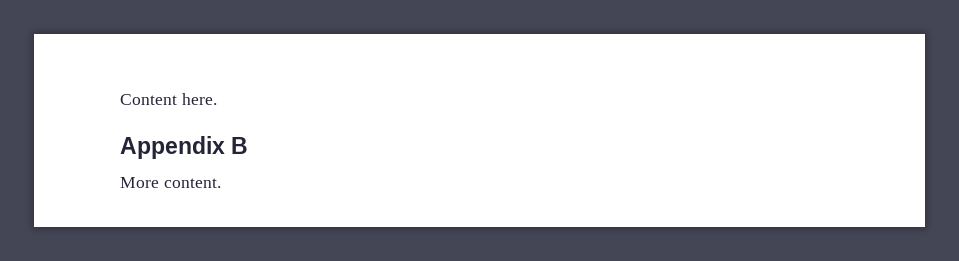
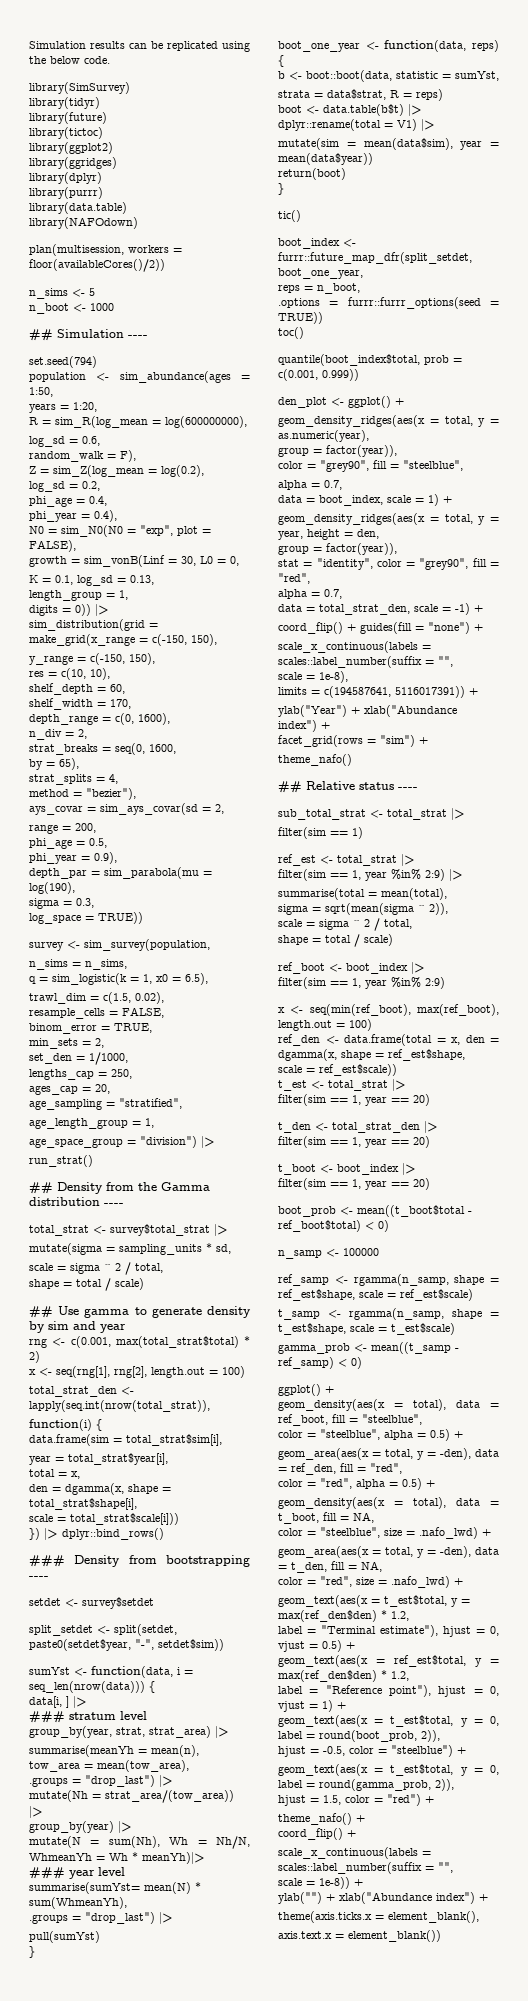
- Content here.
- Appendix B
- More content.
+ Simulation results can be replicated using the below code.
+ library(SimSurvey)
+ library(tidyr)
+ library(future)
+ library(tictoc)
+ library(ggplot2)
+ library(ggridges)
+ library(dplyr)
+ library(purrr)
+ library(data.table)
+ library(NAFOdown)
+ plan(multisession, workers = floor(availableCores()/2))
+ n_sims <- 5
+ n_boot <- 1000
+ ## Simulation ----
+ set.seed(794)
+ population <- sim_abundance(ages = 1:50,
+ years = 1:20,
+ R = sim_R(log_mean = log(600000000),
+ log_sd = 0.6,
+ random_walk = F),
+ Z = sim_Z(log_mean = log(0.2),
+ log_sd = 0.2,
+ phi_age = 0.4,
+ phi_year = 0.4),
+ N0 = sim_N0(N0 = "exp", plot = FALSE),
+ growth = sim_vonB(Linf = 30, L0 = 0,
+ K = 0.1, log_sd = 0.13,
+ length_group = 1,
+ digits = 0)) |>
+ sim_distribution(grid = make_grid(x_range = c(-150, 150),
+ y_range = c(-150, 150),
+ res = c(10, 10),
+ shelf_depth = 60,
+ shelf_width = 170,
+ depth_range = c(0, 1600),
+ n_div = 2,
+ strat_breaks = seq(0, 1600,
+ by = 65),
+ strat_splits = 4,
+ method = "bezier"),
+ ays_covar = sim_ays_covar(sd = 2,
+ range = 200,
+ phi_age = 0.5,
+ phi_year = 0.9),
+ depth_par = sim_parabola(mu = log(190),
+ sigma = 0.3,
+ log_space = TRUE))
+ survey <- sim_survey(population,
+ n_sims = n_sims,
+ q = sim_logistic(k = 1, x0 = 6.5),
+ trawl_dim = c(1.5, 0.02),
+ resample_cells = FALSE,
+ binom_error = TRUE,
+ min_sets = 2,
+ set_den = 1/1000,
+ lengths_cap = 250,
+ ages_cap = 20,
+ age_sampling = "stratified",
+ age_length_group = 1,
+ age_space_group = "division") |>
+ run_strat()
+ ## Density from the Gamma distribution ----
+ total_strat <- survey$total_strat |>
+ mutate(sigma = sampling_units * sd,
+ scale = sigma ^ 2 / total,
+ shape = total / scale)
+ ## Use gamma to generate density by sim and year
+ rng <- c(0.001, max(total_strat$total) * 2)
+ x <- seq(rng[1], rng[2], length.out = 100)
+ total_strat_den <- lapply(seq.int(nrow(total_strat)),
+ function(i) {
+ data.frame(sim = total_strat$sim[i],
+ year = total_strat$year[i],
+ total = x,
+ den = dgamma(x, shape = total_strat$shape[i],
+ scale = total_strat$scale[i]))
+ }) |> dplyr::bind_rows()
+ ### Density from bootstrapping ----
+ setdet <- survey$setdet
+ split_setdet <- split(setdet, paste0(setdet$year, "-", setdet$sim))
+ sumYst <- function(data, i = seq_len(nrow(data))) {
+ data[i, ] |>
+ ### stratum level
+ group_by(year, strat, strat_area) |>
+ summarise(meanYh = mean(n), tow_area = mean(tow_area),
+ .groups = "drop_last") |>
+ mutate(Nh = strat_area/(tow_area)) |>
+ group_by(year) |>
+ mutate(N = sum(Nh), Wh = Nh/N, WhmeanYh = Wh * meanYh)|>
+ ### year level
+ summarise(sumYst= mean(N) * sum(WhmeanYh),
+ .groups = "drop_last") |>
+ pull(sumYst)
+ }
+ boot_one_year <- function(data, reps) {
+ b <- boot::boot(data, statistic = sumYst,
+ strata = data$strat, R = reps)
+ boot <- data.table(b$t) |> dplyr::rename(total = V1) |>
+ mutate(sim = mean(data$sim), year = mean(data$year))
+ return(boot)
+ }
+ tic()
+ boot_index <- furrr::future_map_dfr(split_setdet, boot_one_year,
+ reps = n_boot,
+ .options = furrr::furrr_options(seed = TRUE))
+ toc()
+ quantile(boot_index$total, prob = c(0.001, 0.999))
+ den_plot <- ggplot() +
+ geom_density_ridges(aes(x = total, y = as.numeric(year),
+ group = factor(year)),
+ color = "grey90", fill = "steelblue",
+ alpha = 0.7,
+ data = boot_index, scale = 1) +
+ geom_density_ridges(aes(x = total, y = year, height = den,
+ group = factor(year)),
+ stat = "identity", color = "grey90", fill = "red",
+ alpha = 0.7,
+ data = total_strat_den, scale = -1) +
+ coord_flip() + guides(fill = "none") +
+ scale_x_continuous(labels = scales::label_number(suffix = "",
+ scale = 1e-8),
+ limits = c(194587641, 5116017391)) +
+ ylab("Year") + xlab("Abundance index") +
+ facet_grid(rows = "sim") +
+ theme_nafo()
+ ## Relative status ----
+ sub_total_strat <- total_strat |>
+ filter(sim == 1)
+ ref_est <- total_strat |>
+ filter(sim == 1, year %in% 2:9) |>
+ summarise(total = mean(total),
+ sigma = sqrt(mean(sigma ^ 2)),
+ scale = sigma ^ 2 / total,
+ shape = total / scale)
+ ref_boot <- boot_index |>
+ filter(sim == 1, year %in% 2:9)
+ x <- seq(min(ref_boot), max(ref_boot), length.out = 100)
+ ref_den <- data.frame(total = x, den = dgamma(x, shape = ref_est$shape,
+ scale = ref_est$scale))
+ t_est <- total_strat |>
+ filter(sim == 1, year == 20)
+ t_den <- total_strat_den |>
+ filter(sim == 1, year == 20)
+ t_boot <- boot_index |>
+ filter(sim == 1, year == 20)
+ boot_prob <- mean((t_boot$total - ref_boot$total) < 0)
+ n_samp <- 100000
+ ref_samp <- rgamma(n_samp, shape = ref_est$shape, scale = ref_est$scale)
+ t_samp <- rgamma(n_samp, shape = t_est$shape, scale = t_est$scale)
+ gamma_prob <- mean((t_samp - ref_samp) < 0)
+ ggplot() +
+ geom_density(aes(x = total), data = ref_boot, fill = "steelblue",
+ color = "steelblue", alpha = 0.5) +
+ geom_area(aes(x = total, y = -den), data = ref_den, fill = "red",
+ color = "red", alpha = 0.5) +
+ geom_density(aes(x = total), data = t_boot, fill = NA,
+ color = "steelblue", size = .nafo_lwd) +
+ geom_area(aes(x = total, y = -den), data = t_den, fill = NA,
+ color = "red", size = .nafo_lwd) +
+ geom_text(aes(x = t_est$total, y = max(ref_den$den) * 1.2,
+ label = "Terminal estimate"), hjust = 0, vjust = 0.5) +
+ geom_text(aes(x = ref_est$total, y = max(ref_den$den) * 1.2,
+ label = "Reference point"), hjust = 0, vjust = 1) +
+ geom_text(aes(x = t_est$total, y = 0, label = round(boot_prob, 2)),
+ hjust = -0.5, color = "steelblue") +
+ geom_text(aes(x = t_est$total, y = 0, label = round(gamma_prob, 2)),
+ hjust = 1.5, color = "red") +
+ theme_nafo() +
+ coord_flip() +
+ scale_x_continuous(labels = scales::label_number(suffix = "",
+ scale = 1e-8)) +
+ ylab("") + xlab("Abundance index") +
+ theme(axis.ticks.x = element_blank(),
+ axis.text.x = element_blank())

